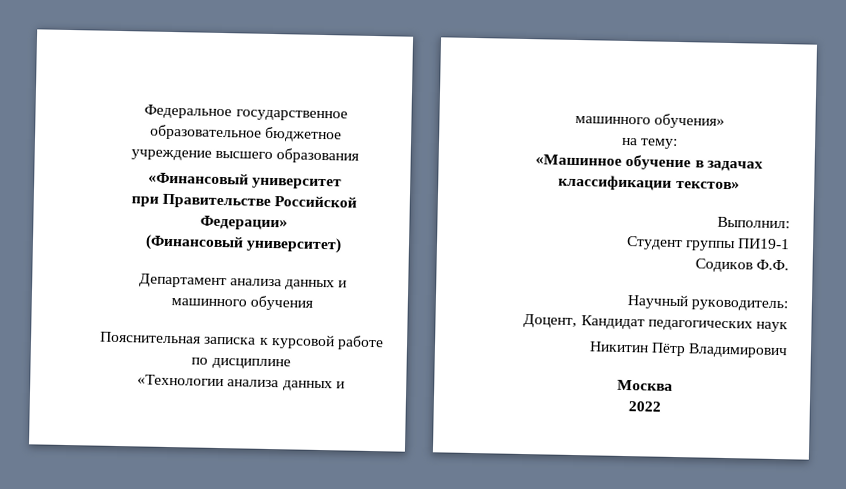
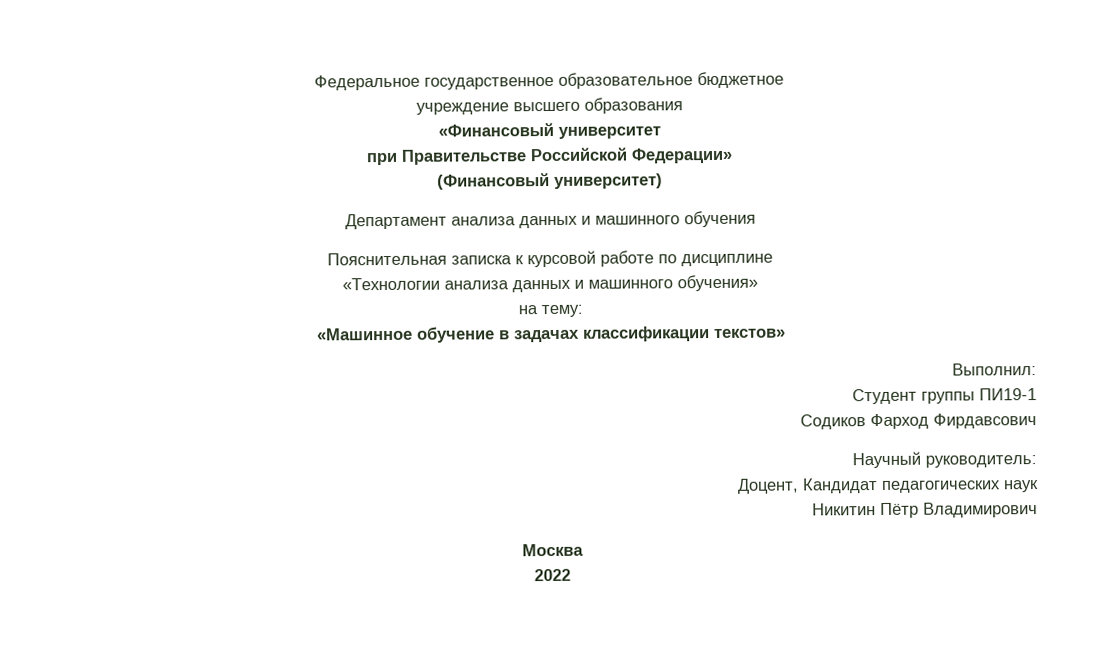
- Содиков Ф.Ф.
+ Содиков Фарход Фирдавсович

